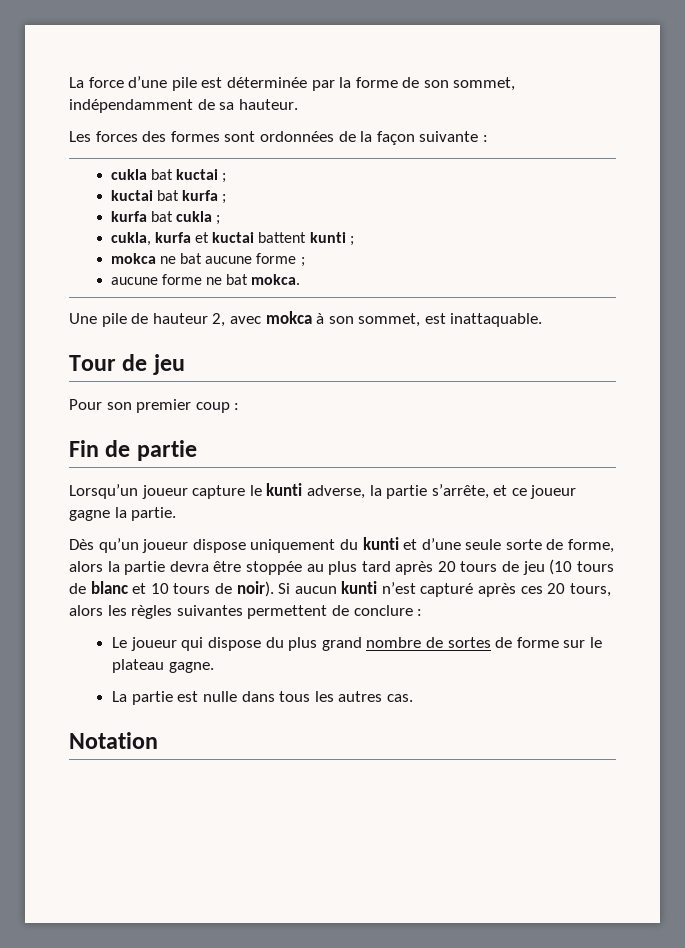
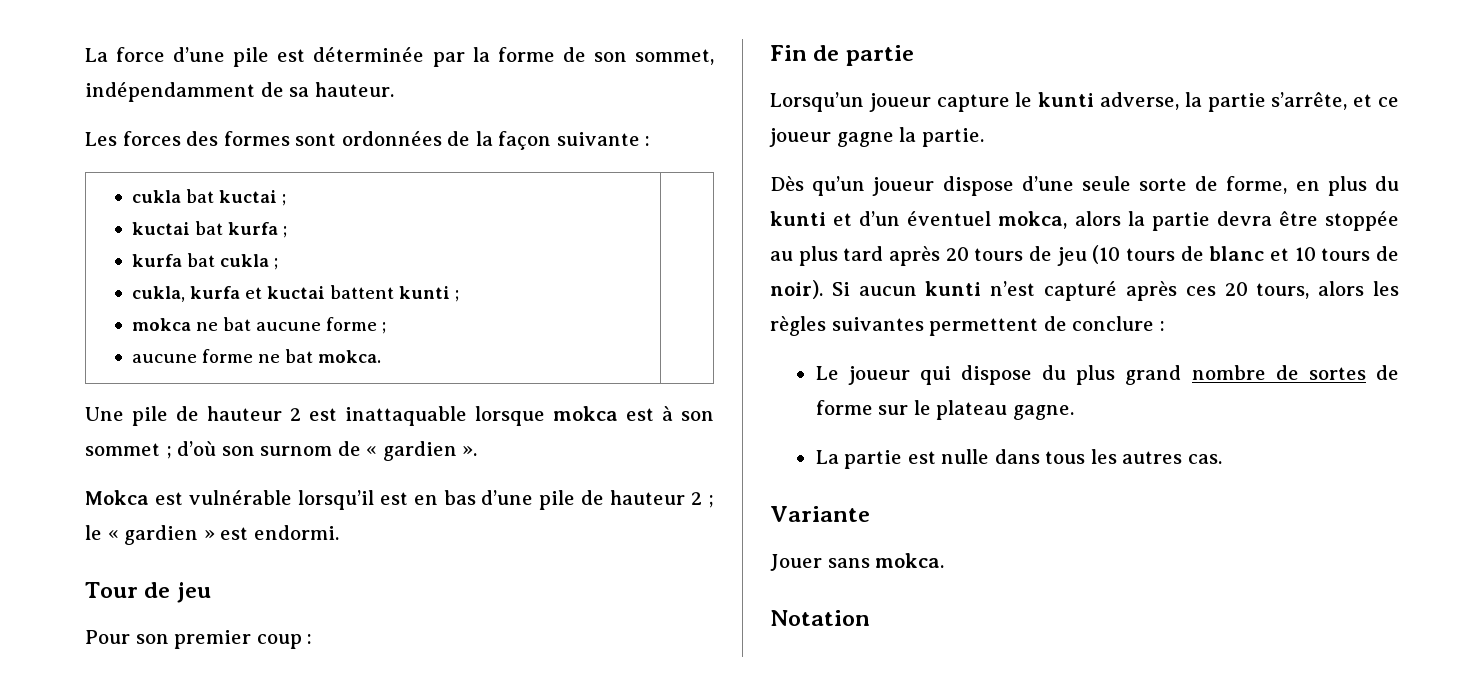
- Une pile de hauteur 2, avec mokca à son sommet, est inattaquable.
+ Une pile de hauteur 2 est inattaquable lorsque mokca est à son sommet ; d’où son surnom de « gardien ».
+ Mokca est vulnérable lorsqu’il est en bas d’une pile de hauteur 2 ; le « gardien » est endormi.
- Dès qu’un joueur dispose uniquement du kunti et d’une seule sorte de forme, alors la partie devra être stoppée au plus tard après 20 tours de jeu (10 tours de blanc et 10 tours de noir).
+ Dès qu’un joueur dispose d’une seule sorte de forme, en plus du kunti et d’un éventuel mokca, alors la partie devra être stoppée au plus tard après 20 tours de jeu (10 tours de blanc et 10 tours de noir).
+ Variante
+ Jouer sans mokca.

